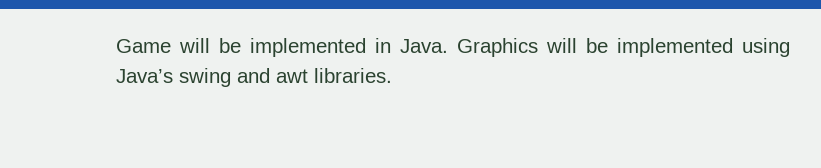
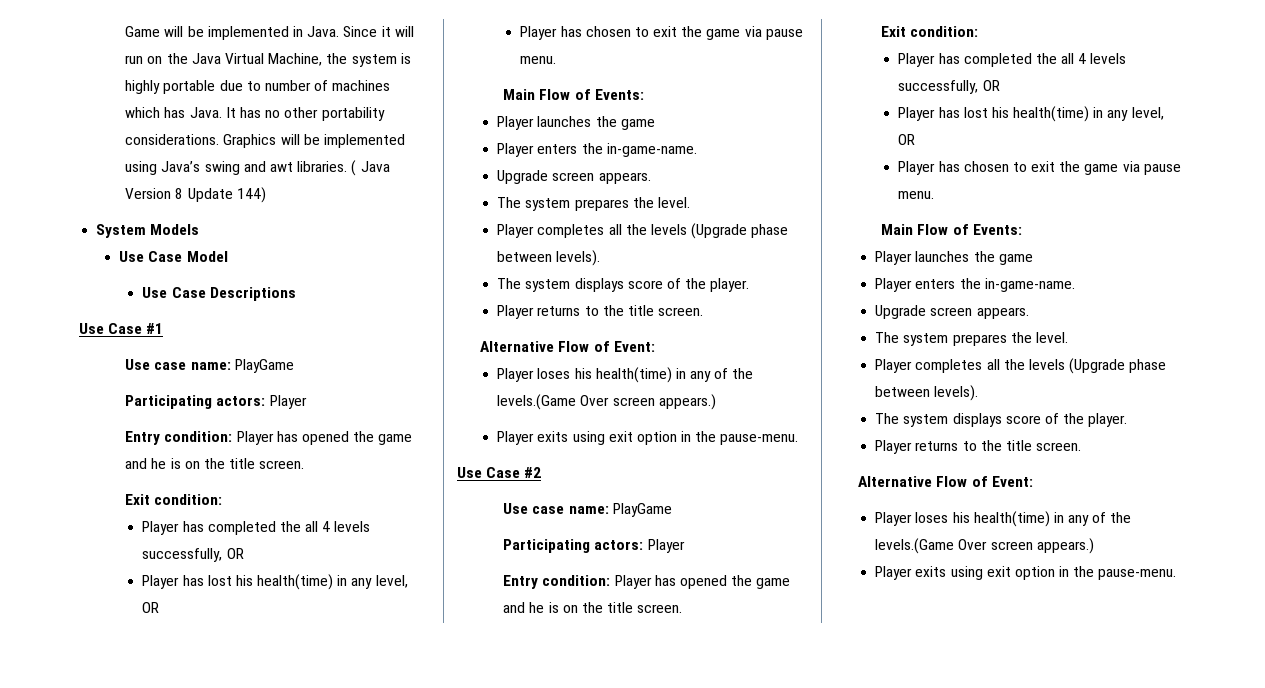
+ Since it will run on the Java Virtual Machine, the system is highly portable due to number of machines which has Java. It has no other portability considerations.
+ ( Java Version 8 Update 144)
+ System Models
+ Use Case Model
+ Use Case Descriptions
+ Use Case #1
+ Use case name: PlayGame
+ Participating actors: Player
+ Entry condition: Player has opened the game and he is on the title screen.
+ Exit condition:
+ Player has completed the all 4 levels successfully, OR
+ Player has lost his health(time) in any level, OR
+ Player has chosen to exit the game via pause menu.
+ Main Flow of Events:
+ Player launches the game
+ Player enters the in-game-name.
+ Upgrade screen appears.
+ The system prepares the level.
+ Player completes all the levels (Upgrade phase between levels).
+ The system displays score of the player.
+ Player returns to the title screen.
+ Alternative Flow of Event:
+ Player loses his health(time) in any of the levels.(Game Over screen appears.)
+ Player exits using exit option in the pause-menu.
+ Use Case #2
+ Use case name: PlayGame
+ Participating actors: Player
+ Entry condition: Player has opened the game and he is on the title screen.
+ Exit condition:
+ Player has completed the all 4 levels successfully, OR
+ Player has lost his health(time) in any level, OR
+ Player has chosen to exit the game via pause menu.
+ Main Flow of Events:
+ Player launches the game
+ Player enters the in-game-name.
+ Upgrade screen appears.
+ The system prepares the level.
+ Player completes all the levels (Upgrade phase between levels).
+ The system displays score of the player.
+ Player returns to the title screen.
+ Alternative Flow of Event:
+ Player loses his health(time) in any of the levels.(Game Over screen appears.)
+ Player exits using exit option in the pause-menu.

